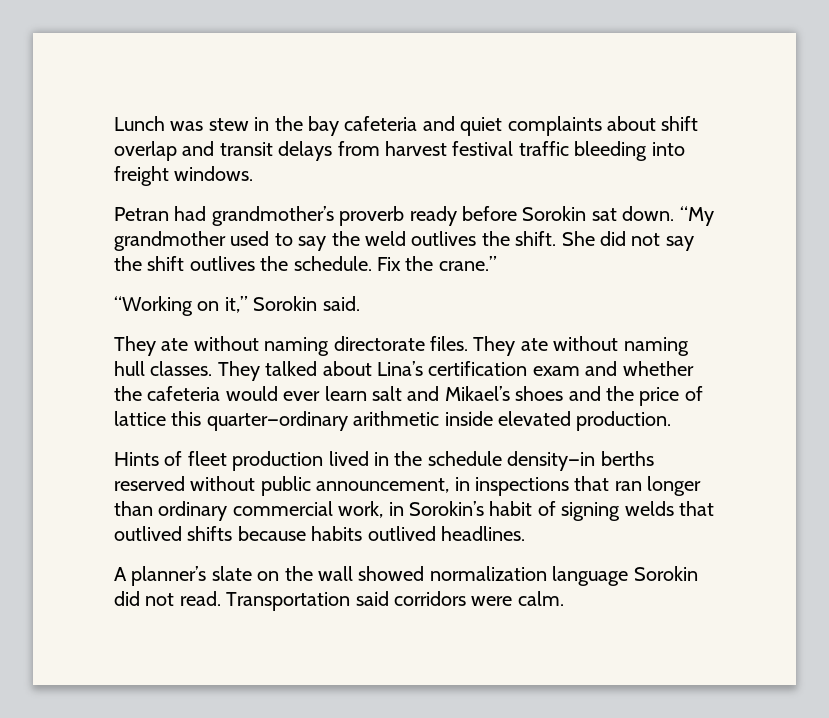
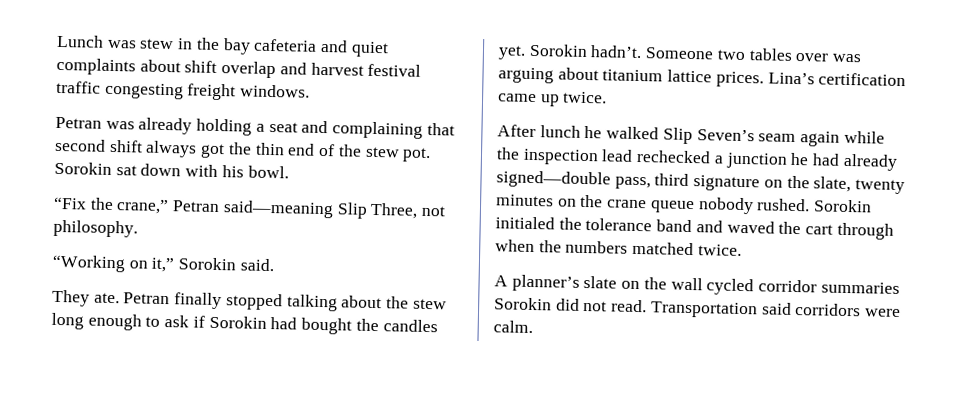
- Lunch was stew in the bay cafeteria and quiet complaints about shift overlap and transit delays from harvest festival traffic bleeding into freight windows.
+ Lunch was stew in the bay cafeteria and quiet complaints about shift overlap and harvest festival traffic congesting freight windows.
- Petran had grandmother’s proverb ready before Sorokin sat down. “My grandmother used to say the weld outlives the shift. She did not say the shift outlives the schedule. Fix the crane.”
+ Petran was already holding a seat and complaining that second shift always got the thin end of the stew pot. Sorokin sat down with his bowl.
+ “Fix the crane,” Petran said—meaning Slip Three, not philosophy.
- They ate without naming directorate files. They ate without naming hull classes. They talked about Lina’s certification exam and whether the cafeteria would ever learn salt and Mikael’s shoes and the price of lattice this quarter—ordinary arithmetic inside elevated production.
- Hints of fleet production lived in the schedule density—in berths reserved without public announcement, in inspections that ran longer than ordinary commercial work, in Sorokin’s habit of signing welds that outlived shifts because habits outlived headlines.
+ They ate. Petran finally stopped talking about the stew long enough to ask if Sorokin had bought the candles yet. Sorokin hadn’t. Someone two tables over was arguing about titanium lattice prices. Lina’s certification came up twice.
+ After lunch he walked Slip Seven’s seam again while the inspection lead rechecked a junction he had already signed—double pass, third signature on the slate, twenty minutes on the crane queue nobody rushed. Sorokin initialed the tolerance band and waved the cart through when the numbers matched twice.
- A planner’s slate on the wall showed normalization language Sorokin did not read.
+ A planner’s slate on the wall cycled corridor summaries Sorokin did not read.

